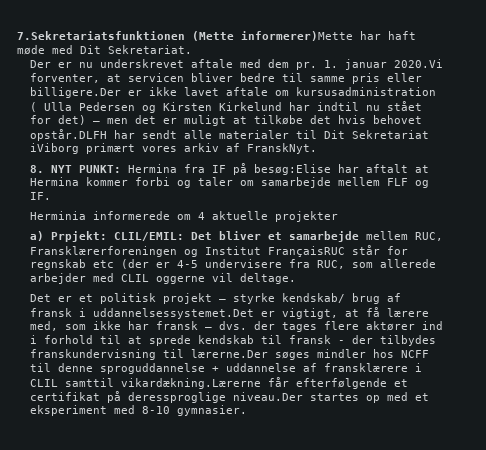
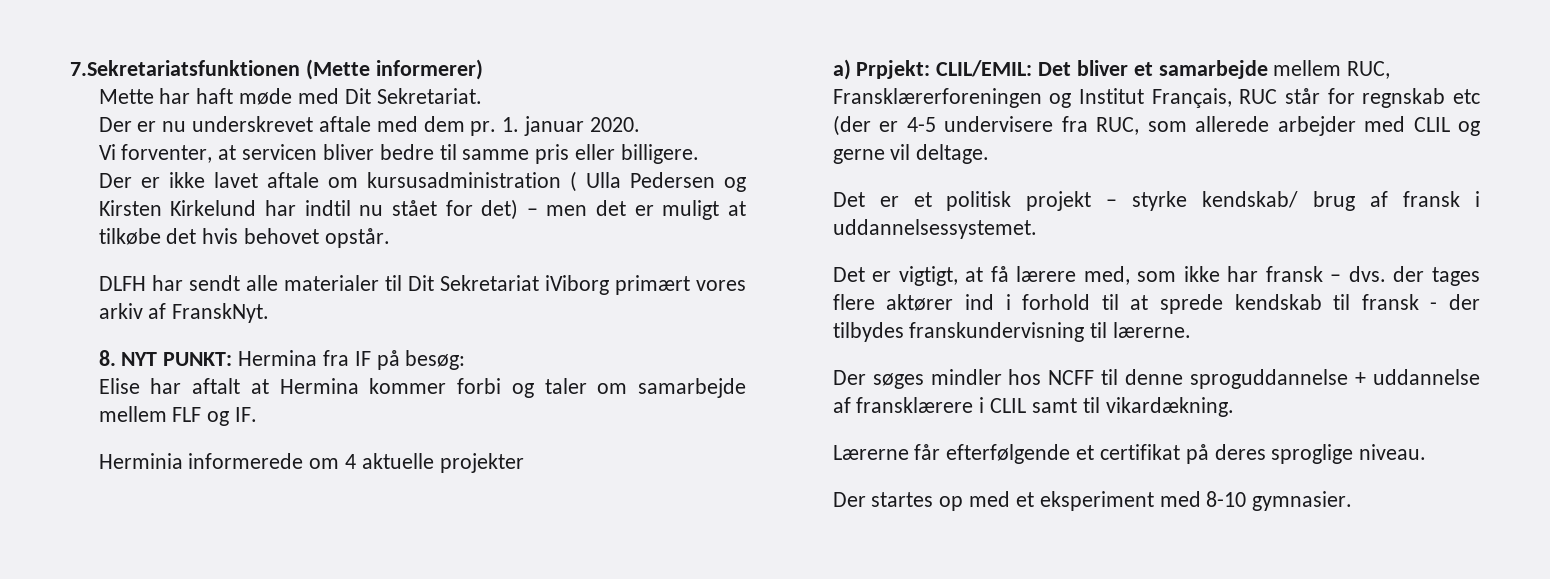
- 7.Sekretariatsfunktionen (Mette informerer)Mette har haft møde med Dit Sekretariat.
+ 7.Sekretariatsfunktionen (Mette informerer)
+ Mette har haft møde med Dit Sekretariat.
- 1. januar 2020.Vi forventer, at servicen bliver bedre til samme pris eller billigere.Der er ikke lavet aftale om kursusadministration ( Ulla Pedersen og Kirsten Kirkelund har indtil nu stået for det) – men det er muligt at tilkøbe det hvis behovet opstår.DLFH har sendt alle materialer til Dit Sekretariat iViborg primært vores arkiv af FranskNyt.
+ 1. januar 2020.
+ Vi forventer, at servicen bliver bedre til samme pris eller billigere.
+ Der er ikke lavet aftale om kursusadministration ( Ulla Pedersen og Kirsten Kirkelund har indtil nu stået for det) – men det er muligt at tilkøbe det hvis behovet opstår.
+ DLFH har sendt alle materialer til Dit Sekretariat iViborg primært vores arkiv af FranskNyt.
- 8. NYT PUNKT: Hermina fra IF på besøg:Elise har aftalt at Hermina kommer forbi og taler om samarbejde mellem FLF og IF.
+ 8. NYT PUNKT: Hermina fra IF på besøg:
+ Elise har aftalt at Hermina kommer forbi og taler om samarbejde mellem FLF og IF.
- a) Prpjekt: CLIL/EMIL: Det bliver et samarbejde mellem RUC, Fransklærerforeningen og Institut FrançaisRUC står for regnskab etc (der er 4-5 undervisere fra RUC, som allerede arbejder med CLIL oggerne vil deltage.
+ a) Prpjekt: CLIL/EMIL: Det bliver et samarbejde mellem RUC, Fransklærerforeningen og Institut Français, RUC står for regnskab etc (der er 4-5 undervisere fra RUC, som allerede arbejder med CLIL og gerne vil deltage.
- Det er et politisk projekt – styrke kendskab/ brug af fransk i uddannelsessystemet.Det er vigtigt, at få lærere med, som ikke har fransk – dvs. der tages flere aktører ind i forhold til at sprede kendskab til fransk - der tilbydes franskundervisning til lærerne.Der søges mindler hos NCFF til denne sproguddannelse + uddannelse af fransklærere i CLIL samttil vikardækning.Lærerne får efterfølgende et certifikat på deressproglige niveau.Der startes op med et eksperiment med 8-10 gymnasier.
+ Det er et politisk projekt – styrke kendskab/ brug af fransk i uddannelsessystemet.
+ Det er vigtigt, at få lærere med, som ikke har fransk – dvs. der tages flere aktører ind i forhold til at sprede kendskab til fransk - der tilbydes franskundervisning til lærerne.
+ Der søges mindler hos NCFF til denne sproguddannelse + uddannelse af fransklærere i CLIL samt til vikardækning.
+ Lærerne får efterfølgende et certifikat på deres sproglige niveau.
+ Der startes op med et eksperiment med 8-10 gymnasier.

